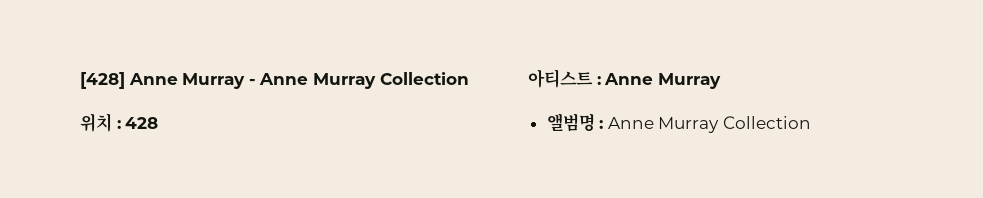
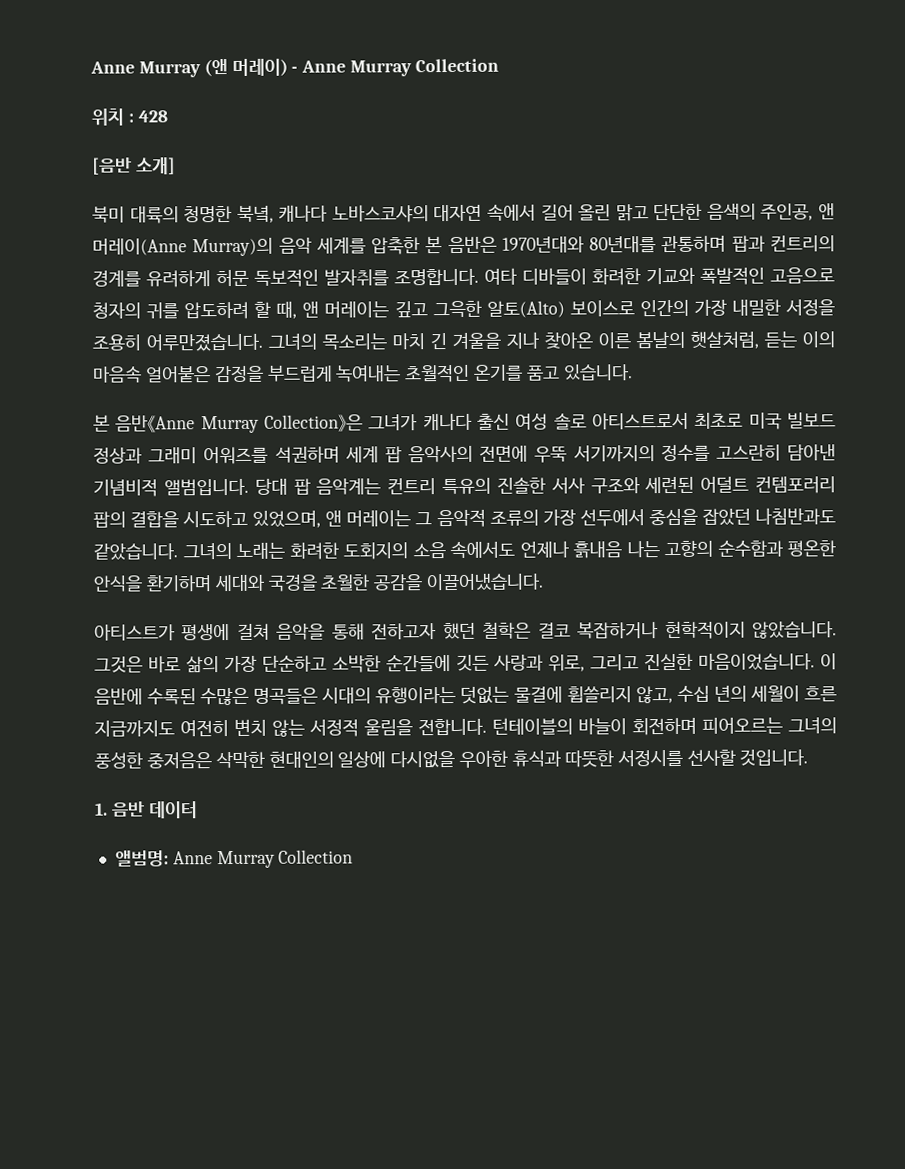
- [428] Anne Murray - Anne Murray Collection
+ Anne Murray (앤 머레이) - Anne Murray Collection
- 아티스트 : Anne Murray
- 앨범명 : Anne Murray Collection
+ [음반 소개]
+ 북미 대륙의 청명한 북녘, 캐나다 노바스코샤의 대자연 속에서 길어 올린 맑고 단단한 음색의 주인공, 앤 머레이(Anne Murray)의 음악 세계를 압축한 본 음반은 1970년대와 80년대를 관통하며 팝과 컨트리의 경계를 유려하게 허문 독보적인 발자취를 조명합니다. 여타 디바들이 화려한 기교와 폭발적인 고음으로 청자의 귀를 압도하려 할 때, 앤 머레이는 깊고 그윽한 알토(Alto) 보이스로 인간의 가장 내밀한 서정을 조용히 어루만졌습니다. 그녀의 목소리는 마치 긴 겨울을 지나 찾아온 이른 봄날의 햇살처럼, 듣는 이의 마음속 얼어붙은 감정을 부드럽게 녹여내는 초월적인 온기를 품고 있습니다.
+ 본 음반《Anne Murray Collection》은 그녀가 캐나다 출신 여성 솔로 아티스트로서 최초로 미국 빌보드 정상과 그래미 어워즈를 석권하며 세계 팝 음악사의 전면에 우뚝 서기까지의 정수를 고스란히 담아낸 기념비적 앨범입니다. 당대 팝 음악계는 컨트리 특유의 진솔한 서사 구조와 세련된 어덜트 컨템포러리 팝의 결합을 시도하고 있었으며, 앤 머레이는 그 음악적 조류의 가장 선두에서 중심을 잡았던 나침반과도 같았습니다. 그녀의 노래는 화려한 도회지의 소음 속에서도 언제나 흙내음 나는 고향의 순수함과 평온한 안식을 환기하며 세대와 국경을 초월한 공감을 이끌어냈습니다.
+ 아티스트가 평생에 걸쳐 음악을 통해 전하고자 했던 철학은 결코 복잡하거나 현학적이지 않았습니다. 그것은 바로 삶의 가장 단순하고 소박한 순간들에 깃든 사랑과 위로, 그리고 진실한 마음이었습니다. 이 음반에 수록된 수많은 명곡들은 시대의 유행이라는 덧없는 물결에 휩쓸리지 않고, 수십 년의 세월이 흐른 지금까지도 여전히 변치 않는 서정적 울림을 전합니다. 턴테이블의 바늘이 회전하며 피어오르는 그녀의 풍성한 중저음은 삭막한 현대인의 일상에 다시없을 우아한 휴식과 따뜻한 서정시를 선사할 것입니다.
+ 1. 음반 데이터
+ 앨범명: Anne Murray Collection

